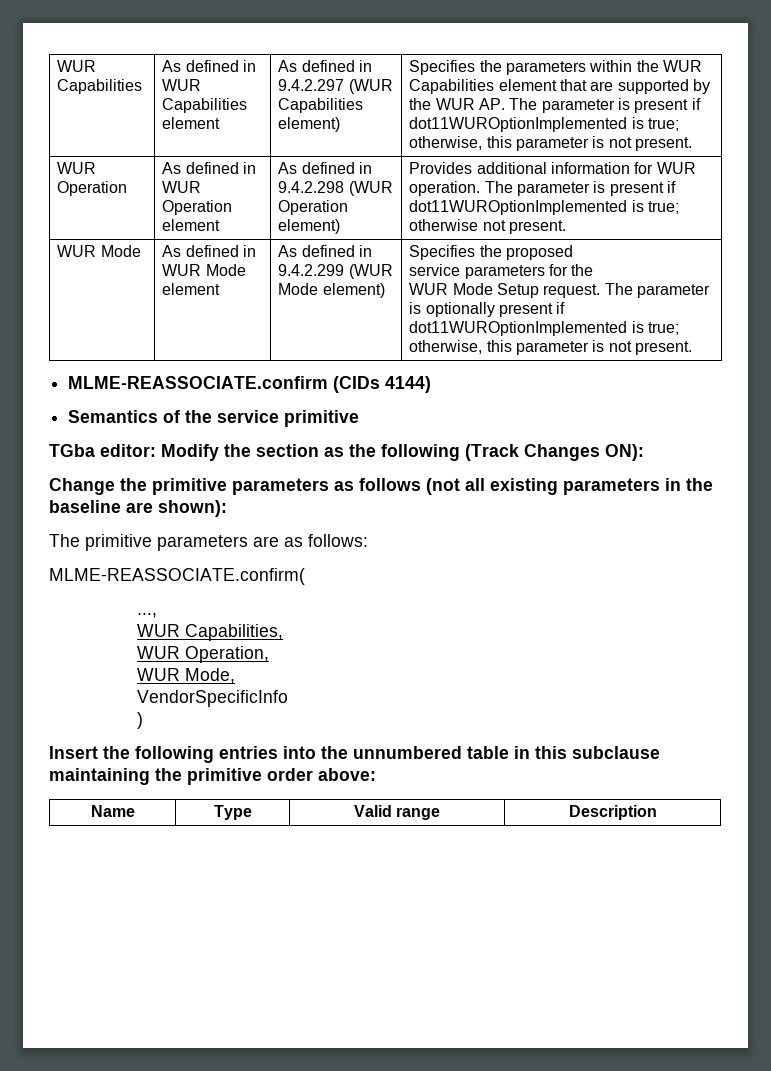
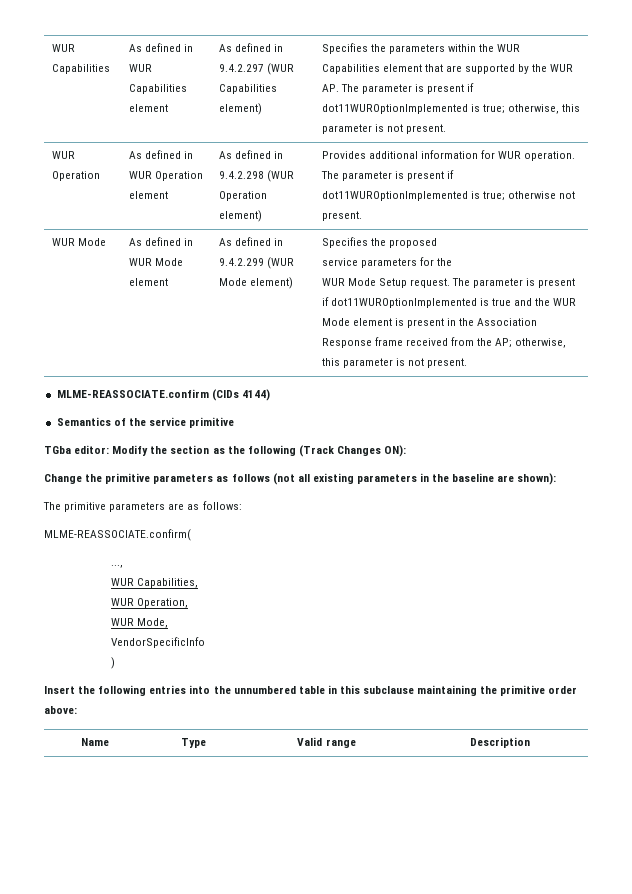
- The parameter is optionally present if dot11WUROptionImplemented is true; otherwise, this parameter is not present.
+ The parameter is present if dot11WUROptionImplemented is true and the WUR Mode element is present in the Association Response frame received from the AP; otherwise, this parameter is not present.

